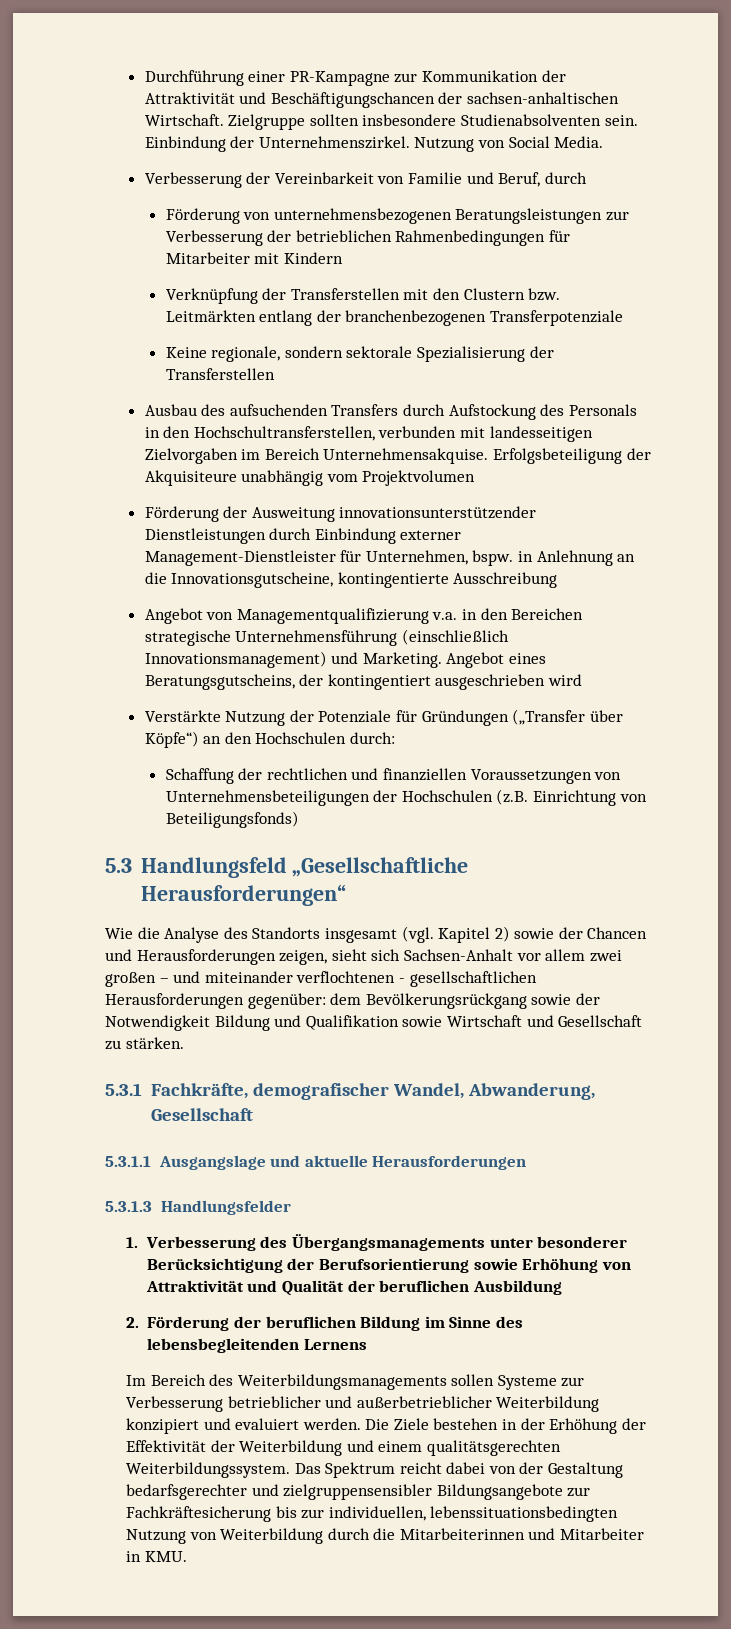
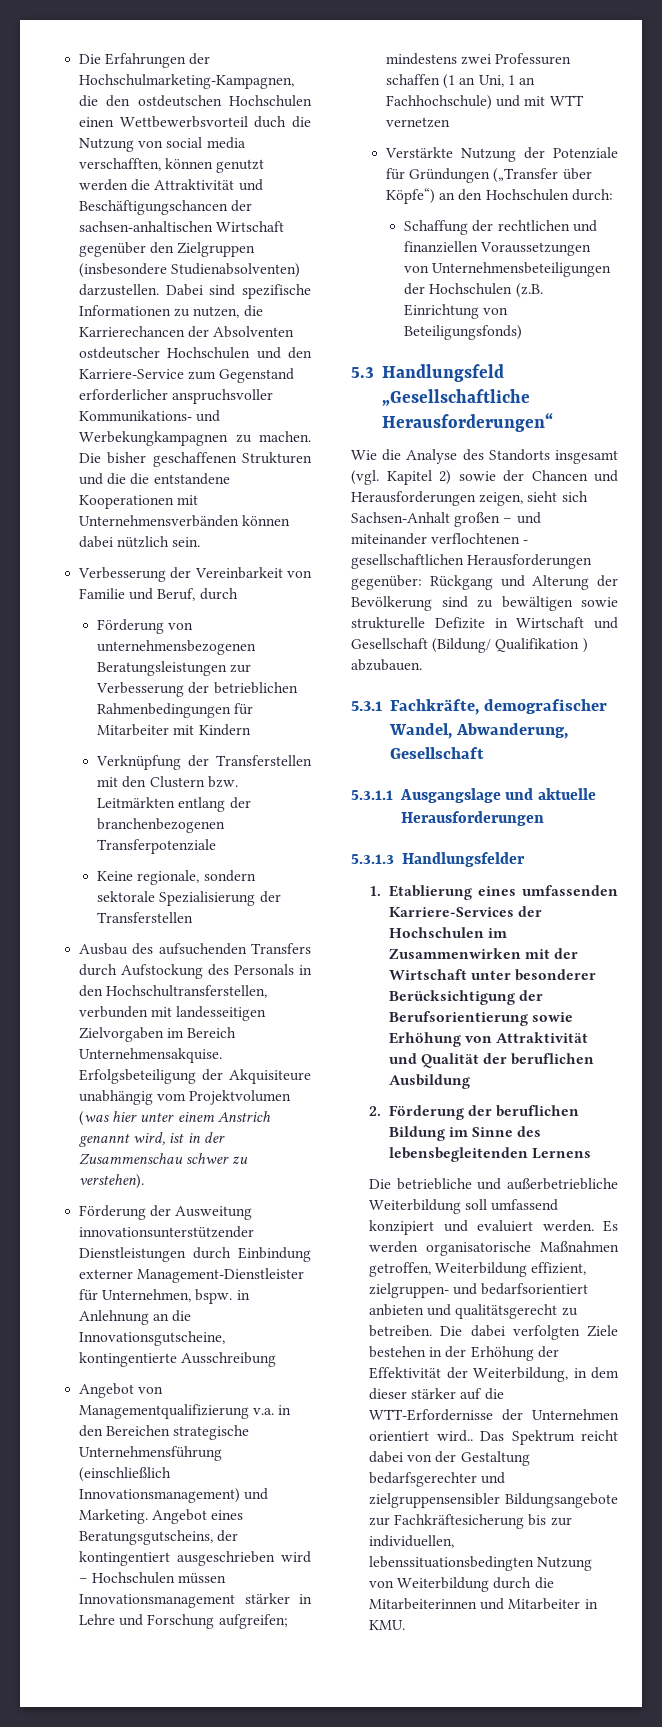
- Durchführung einer PR-Kampagne zur Kommunikation der Attraktivität und Beschäftigungschancen der sachsen-anhaltischen Wirtschaft. Zielgruppe sollten insbesondere Studienabsolventen sein. Einbindung der Unternehmenszirkel. Nutzung von Social Media.
+ Die Erfahrungen der Hochschulmarketing-Kampagnen, die den ostdeutschen Hochschulen einen Wettbewerbsvorteil duch die Nutzung von social media verschafften, können genutzt werden die Attraktivität und Beschäftigungschancen der sachsen-anhaltischen Wirtschaft gegenüber den Zielgruppen (insbesondere Studienabsolventen) darzustellen. Dabei sind spezifische Informationen zu nutzen, die Karrierechancen der Absolventen ostdeutscher Hochschulen und den Karriere-Service zum Gegenstand erforderlicher anspruchsvoller Kommunikations- und Werbekungkampagnen zu machen. Die bisher geschaffenen Strukturen und die die entstandene Kooperationen mit Unternehmensverbänden können dabei nützlich sein.
- Erfolgsbeteiligung der Akquisiteure unabhängig vom Projektvolumen
+ Erfolgsbeteiligung der Akquisiteure unabhängig vom Projektvolumen (was hier unter einem Anstrich genannt wird, ist in der Zusammenschau schwer zu verstehen).
- Angebot eines Beratungsgutscheins, der kontingentiert ausgeschrieben wird
+ Angebot eines Beratungsgutscheins, der kontingentiert ausgeschrieben wird – Hochschulen müssen Innovationsmanagement stärker in Lehre und Forschung aufgreifen; mindestens zwei Professuren schaffen (1 an Uni, 1 an Fachhochschule) und mit WTT vernetzen
- Wie die Analyse des Standorts insgesamt (vgl. Kapitel 2) sowie der Chancen und Herausforderungen zeigen, sieht sich Sachsen-Anhalt vor allem zwei großen – und miteinander verflochtenen - gesellschaftlichen Herausforderungen gegenüber: dem Bevölkerungsrückgang sowie der Notwendigkeit Bildung und Qualifikation sowie Wirtschaft und Gesellschaft zu stärken.
+ Wie die Analyse des Standorts insgesamt (vgl. Kapitel 2) sowie der Chancen und Herausforderungen zeigen, sieht sich Sachsen-Anhalt großen – und miteinander verflochtenen - gesellschaftlichen Herausforderungen gegenüber: Rückgang und Alterung der Bevölkerung sind zu bewältigen sowie strukturelle Defizite in Wirtschaft und Gesellschaft (Bildung/ Qualifikation ) abzubauen.
- 1. Verbesserung des Übergangsmanagements unter besonderer Berücksichtigung der Berufsorientierung sowie Erhöhung von Attraktivität und Qualität der beruflichen Ausbildung
+ 1. Etablierung eines umfassenden Karriere-Services der Hochschulen im Zusammenwirken mit der Wirtschaft unter besonderer Berücksichtigung der Berufsorientierung sowie Erhöhung von Attraktivität und Qualität der beruflichen Ausbildung
- Im Bereich des Weiterbildungsmanagements sollen Systeme zur Verbesserung betrieblicher und außerbetrieblicher Weiterbildung konzipiert und evaluiert werden. Die Ziele bestehen in der Erhöhung der Effektivität der Weiterbildung und einem qualitätsgerechten Weiterbildungssystem.
+ Die betriebliche und außerbetriebliche Weiterbildung soll umfassend konzipiert und evaluiert werden. Es werden organisatorische Maßnahmen getroffen, Weiterbildung effizient, zielgruppen- und bedarfsorientiert anbieten und qualitätsgerecht zu betreiben. Die dabei verfolgten Ziele bestehen in der Erhöhung der Effektivität der Weiterbildung, in dem dieser stärker auf die WTT-Erfordernisse der Unternehmen orientiert wird..

